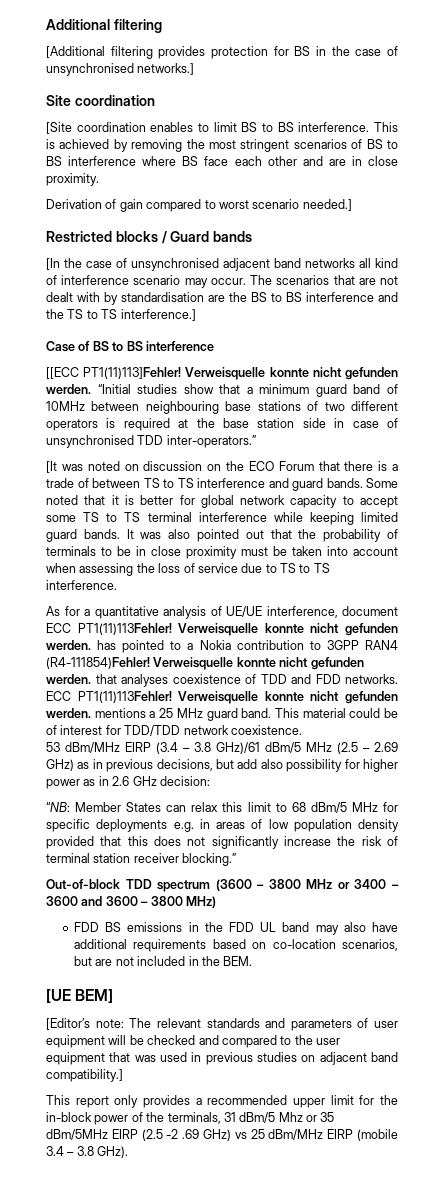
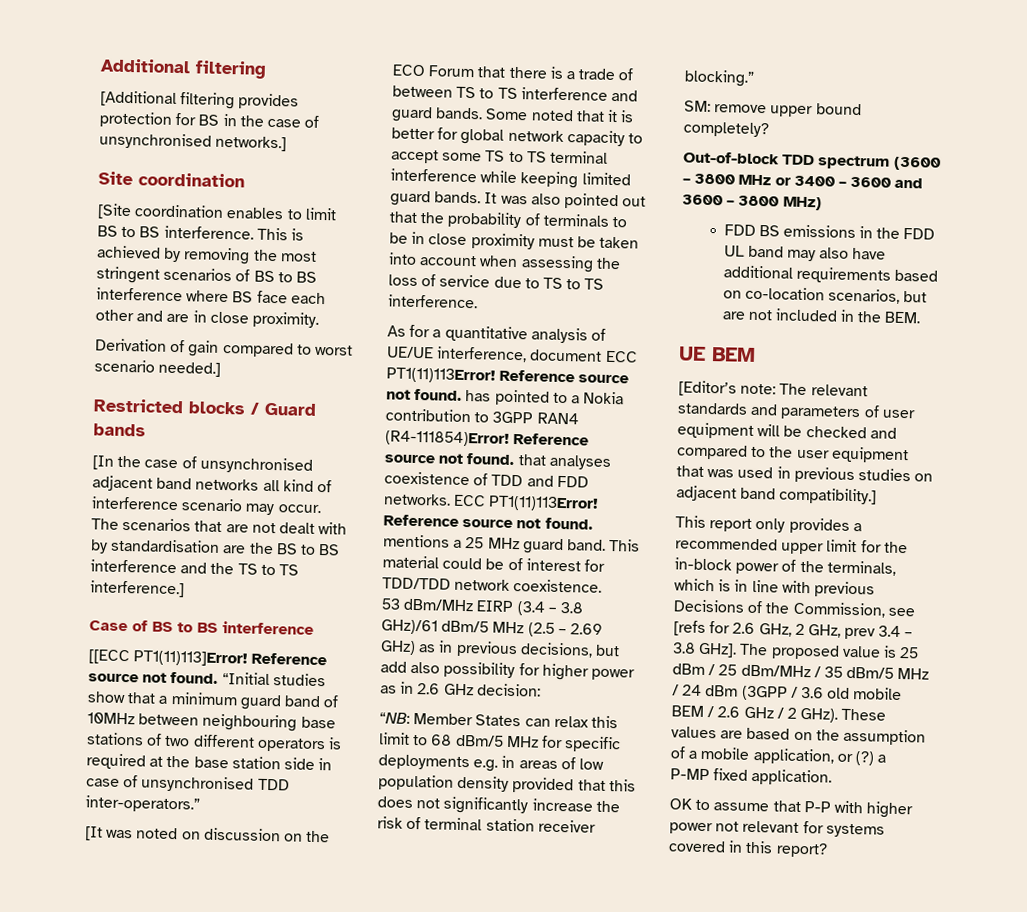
- [[ECC PT1(11)113]Fehler! Verweisquelle konnte nicht gefunden werden.
+ [[ECC PT1(11)113]Error! Reference source not found.
- As for a quantitative analysis of UE/UE interference, document ECC PT1(11)113Fehler! Verweisquelle konnte nicht gefunden werden. has pointed to a Nokia contribution to 3GPP RAN4 (R4-111854)Fehler! Verweisquelle konnte nicht gefunden werden. that analyses coexistence of TDD and FDD networks.
+ As for a quantitative analysis of UE/UE interference, document ECC PT1(11)113Error! Reference source not found. has pointed to a Nokia contribution to 3GPP RAN4 (R4-111854)Error! Reference source not found. that analyses coexistence of TDD and FDD networks.
- ECC PT1(11)113Fehler! Verweisquelle konnte nicht gefunden werden. mentions a 25 MHz guard band.
+ ECC PT1(11)113Error! Reference source not found. mentions a 25 MHz guard band.
+ SM: remove upper bound completely?
- [UE BEM]
+ UE BEM
- This report only provides a recommended upper limit for the in-block power of the terminals, 31 dBm/5 Mhz or 35 dBm/5MHz EIRP (2.5 -2 .69 GHz) vs 25 dBm/MHz EIRP (mobile 3.4 – 3.8 GHz).
+ This report only provides a recommended upper limit for the in-block power of the terminals, which is in line with previous Decisions of the Commission, see [refs for 2.6 GHz, 2 GHz, prev 3.4 – 3.8 GHz]. The proposed value is 25 dBm / 25 dBm/MHz / 35 dBm/5 MHz / 24 dBm (3GPP / 3.6 old mobile BEM / 2.6 GHz / 2 GHz). These values are based on the assumption of a mobile application, or (?) a P-MP fixed application.
+ OK to assume that P-P with higher power not relevant for systems covered in this report?

